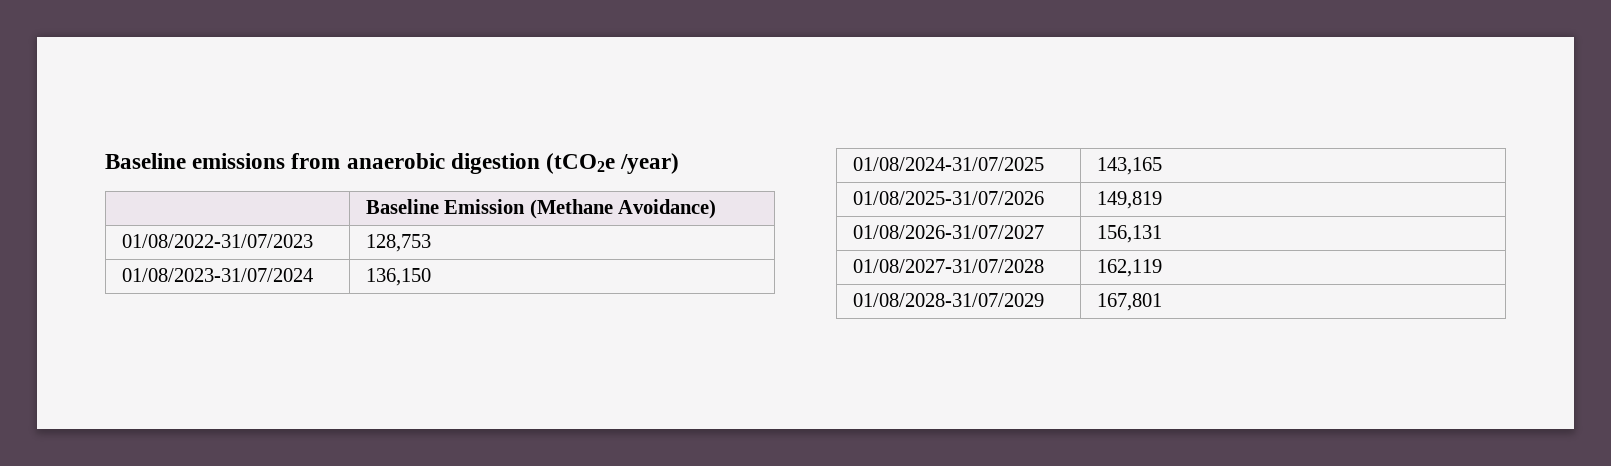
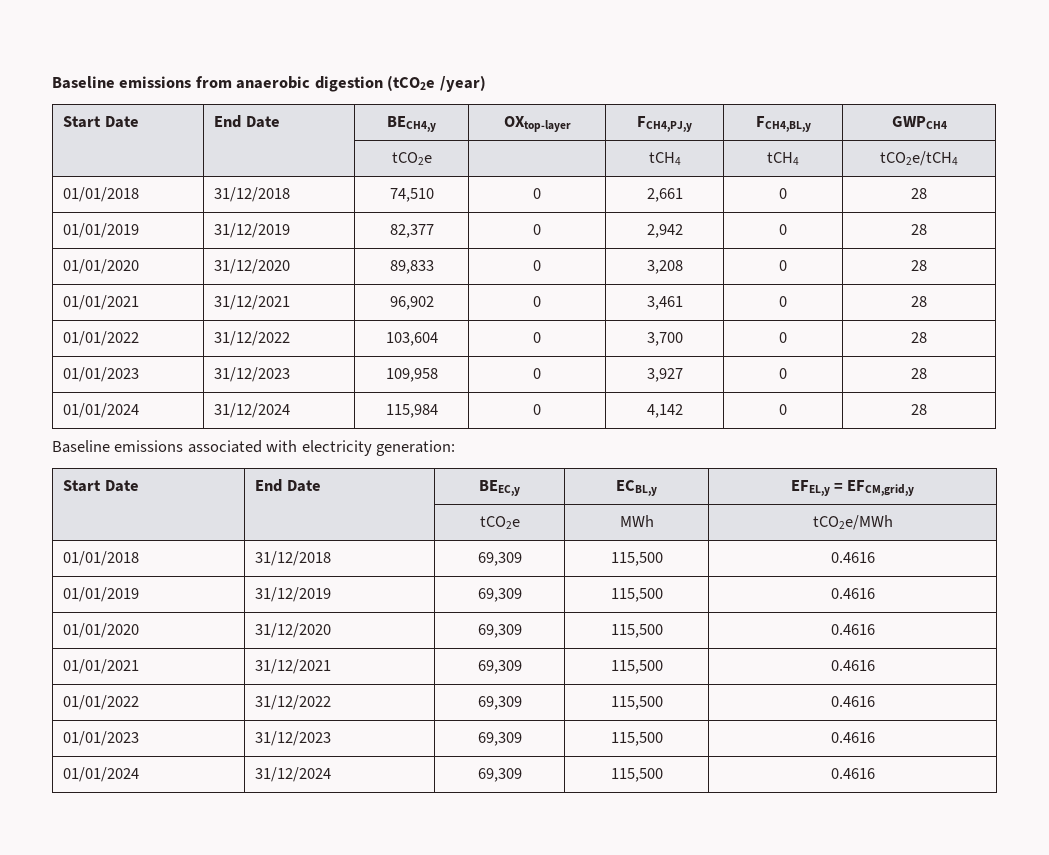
- | Baseline Emission (Methane Avoidance)
- 01/08/2022-31/07/2023 | 128,753
- 01/08/2023-31/07/2024 | 136,150
- 01/08/2024-31/07/2025 | 143,165
- 01/08/2025-31/07/2026 | 149,819
- 01/08/2026-31/07/2027 | 156,131
- 01/08/2027-31/07/2028 | 162,119
- 01/08/2028-31/07/2029 | 167,801
+ Start Date | End Date | BECH4,y | OXtop-layer | FCH4,PJ,y | FCH4,BL,y | GWPCH4
+ | | tCO2e | | tCH4 | tCH4 | tCO2e/tCH4
+ 01/01/2018 | 31/12/2018 | 74,510 | 0 | 2,661 | 0 | 28
+ 01/01/2019 | 31/12/2019 | 82,377 | 0 | 2,942 | 0 | 28
+ 01/01/2020 | 31/12/2020 | 89,833 | 0 | 3,208 | 0 | 28
+ 01/01/2021 | 31/12/2021 | 96,902 | 0 | 3,461 | 0 | 28
+ 01/01/2022 | 31/12/2022 | 103,604 | 0 | 3,700 | 0 | 28
+ 01/01/2023 | 31/12/2023 | 109,958 | 0 | 3,927 | 0 | 28
+ 01/01/2024 | 31/12/2024 | 115,984 | 0 | 4,142 | 0 | 28
+ Baseline emissions associated with electricity generation:
+ Start Date | End Date | BEEC,y | ECBL,y | EFEL,y = EFCM,grid,y
+ | | tCO2e | MWh | tCO2e/MWh
+ 01/01/2018 | 31/12/2018 | 69,309 | 115,500 | 0.4616
+ 01/01/2019 | 31/12/2019 | 69,309 | 115,500 | 0.4616
+ 01/01/2020 | 31/12/2020 | 69,309 | 115,500 | 0.4616
+ 01/01/2021 | 31/12/2021 | 69,309 | 115,500 | 0.4616
+ 01/01/2022 | 31/12/2022 | 69,309 | 115,500 | 0.4616
+ 01/01/2023 | 31/12/2023 | 69,309 | 115,500 | 0.4616
+ 01/01/2024 | 31/12/2024 | 69,309 | 115,500 | 0.4616

